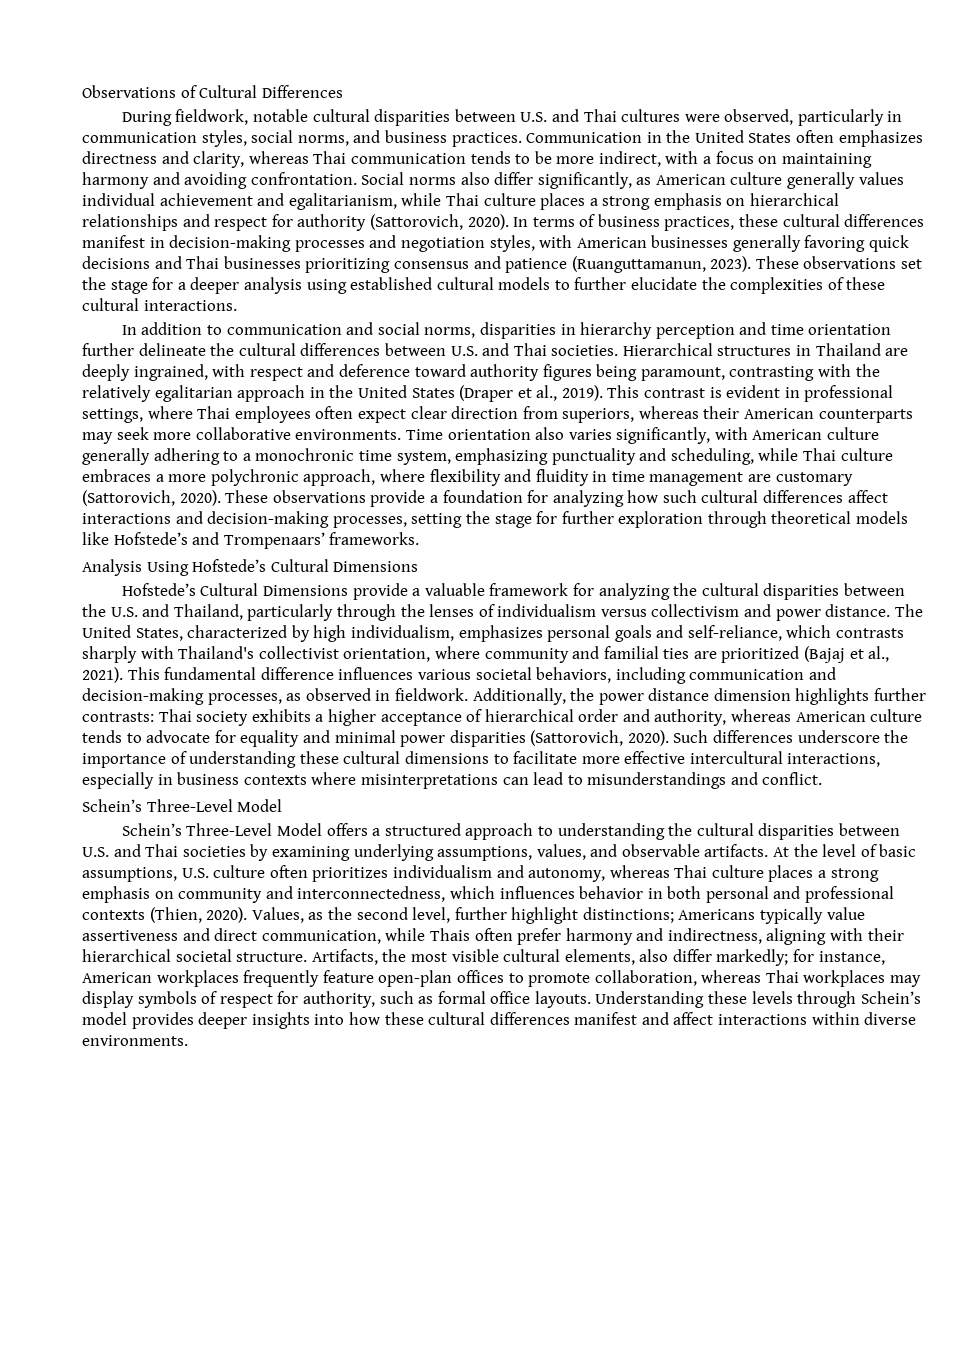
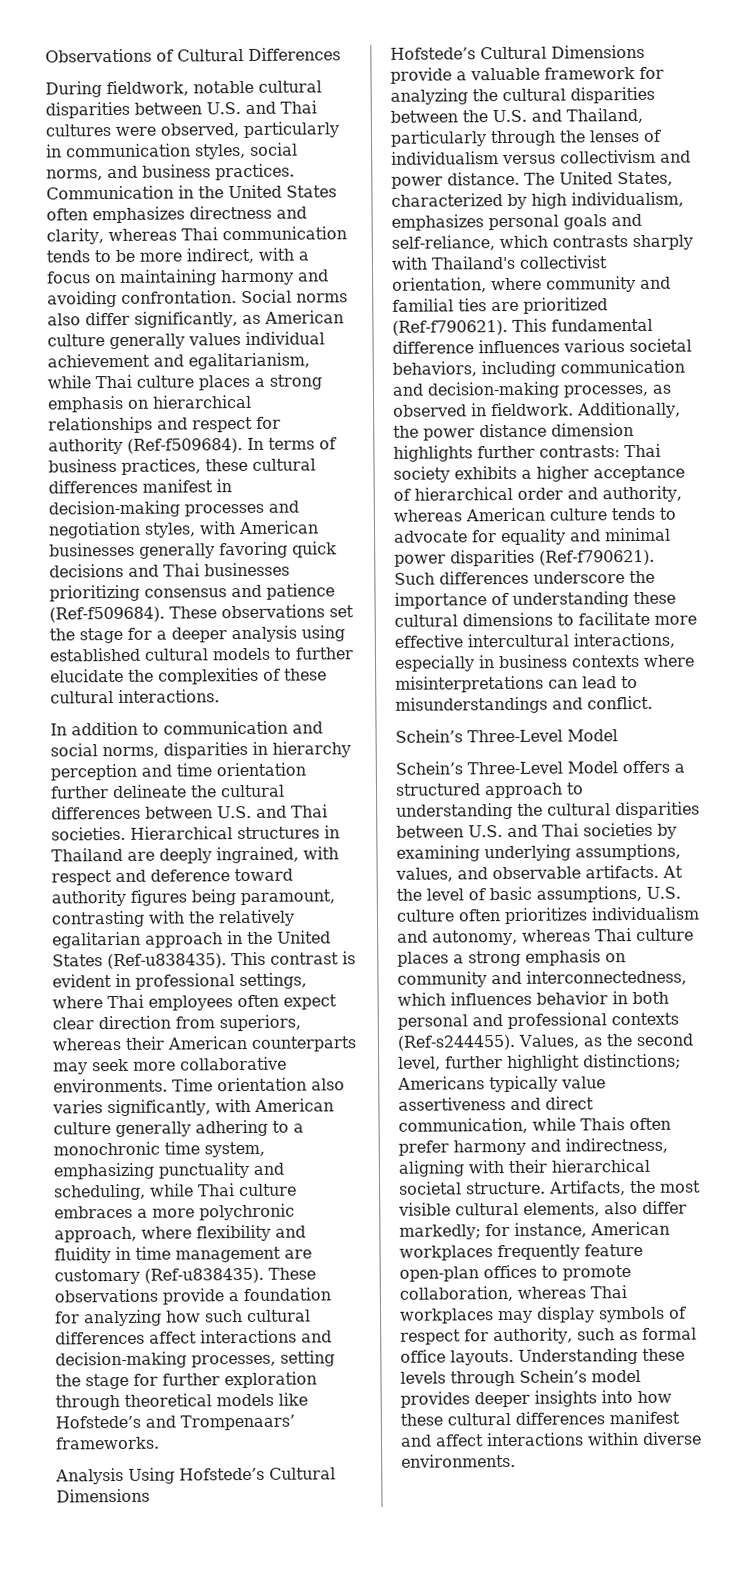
- Social norms also differ significantly, as American culture generally values individual achievement and egalitarianism, while Thai culture places a strong emphasis on hierarchical relationships and respect for authority (Sattorovich, 2020).
+ Social norms also differ significantly, as American culture generally values individual achievement and egalitarianism, while Thai culture places a strong emphasis on hierarchical relationships and respect for authority (Ref-f509684).
- In terms of business practices, these cultural differences manifest in decision-making processes and negotiation styles, with American businesses generally favoring quick decisions and Thai businesses prioritizing consensus and patience (Ruanguttamanun, 2023).
+ In terms of business practices, these cultural differences manifest in decision-making processes and negotiation styles, with American businesses generally favoring quick decisions and Thai businesses prioritizing consensus and patience (Ref-f509684).
- Hierarchical structures in Thailand are deeply ingrained, with respect and deference toward authority figures being paramount, contrasting with the relatively egalitarian approach in the United States (Draper et al., 2019).
+ Hierarchical structures in Thailand are deeply ingrained, with respect and deference toward authority figures being paramount, contrasting with the relatively egalitarian approach in the United States (Ref-u838435).
- Time orientation also varies significantly, with American culture generally adhering to a monochronic time system, emphasizing punctuality and scheduling, while Thai culture embraces a more polychronic approach, where flexibility and fluidity in time management are customary (Sattorovich, 2020).
+ Time orientation also varies significantly, with American culture generally adhering to a monochronic time system, emphasizing punctuality and scheduling, while Thai culture embraces a more polychronic approach, where flexibility and fluidity in time management are customary (Ref-u838435).
- The United States, characterized by high individualism, emphasizes personal goals and self-reliance, which contrasts sharply with Thailand's collectivist orientation, where community and familial ties are prioritized (Bajaj et al., 2021).
+ The United States, characterized by high individualism, emphasizes personal goals and self-reliance, which contrasts sharply with Thailand's collectivist orientation, where community and familial ties are prioritized (Ref-f790621).
- Additionally, the power distance dimension highlights further contrasts: Thai society exhibits a higher acceptance of hierarchical order and authority, whereas American culture tends to advocate for equality and minimal power disparities (Sattorovich, 2020).
+ Additionally, the power distance dimension highlights further contrasts: Thai society exhibits a higher acceptance of hierarchical order and authority, whereas American culture tends to advocate for equality and minimal power disparities (Ref-f790621).
- At the level of basic assumptions, U.S. culture often prioritizes individualism and autonomy, whereas Thai culture places a strong emphasis on community and interconnectedness, which influences behavior in both personal and professional contexts (Thien, 2020).
+ At the level of basic assumptions, U.S. culture often prioritizes individualism and autonomy, whereas Thai culture places a strong emphasis on community and interconnectedness, which influences behavior in both personal and professional contexts (Ref-s244455).

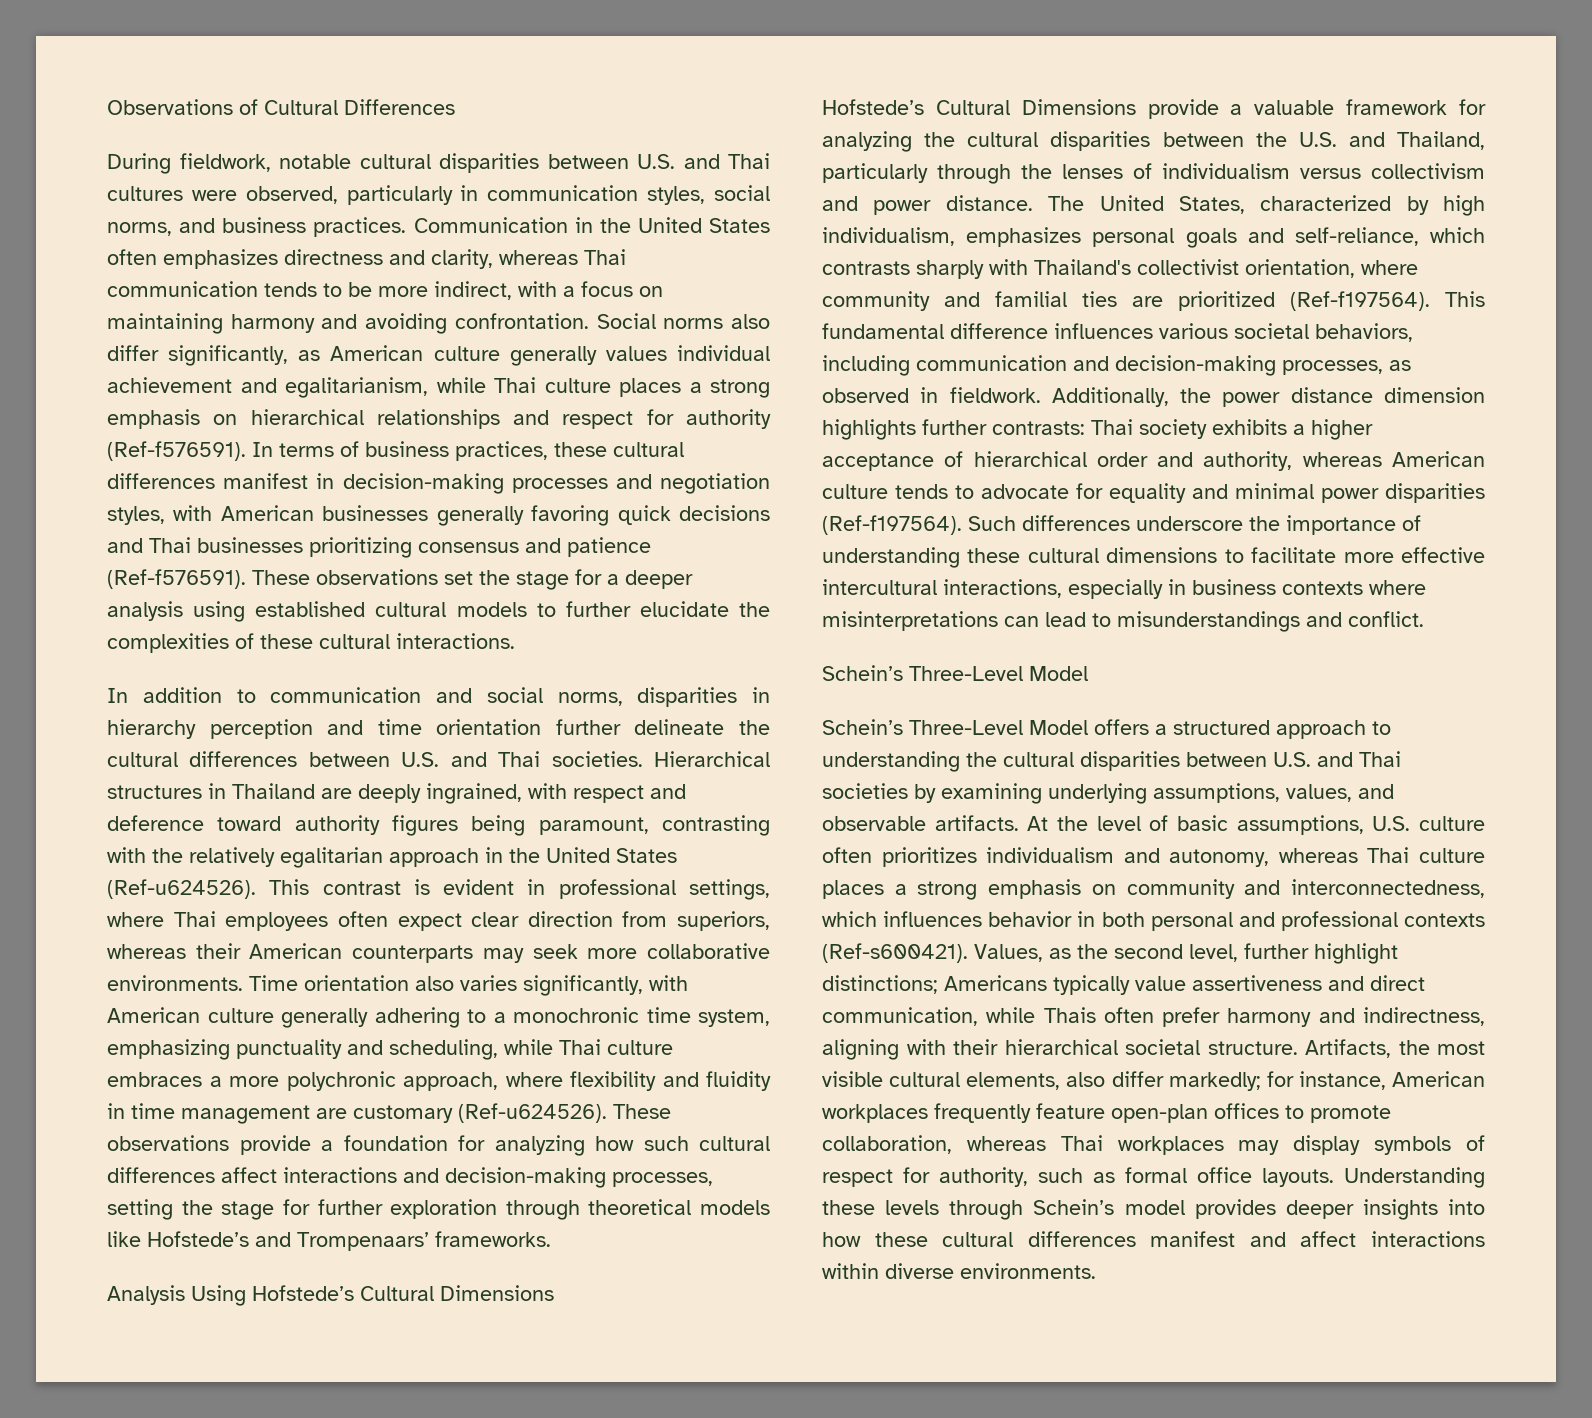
- Social norms also differ significantly, as American culture generally values individual achievement and egalitarianism, while Thai culture places a strong emphasis on hierarchical relationships and respect for authority (Ref-f509684).
+ Social norms also differ significantly, as American culture generally values individual achievement and egalitarianism, while Thai culture places a strong emphasis on hierarchical relationships and respect for authority (Ref-f576591).
- In terms of business practices, these cultural differences manifest in decision-making processes and negotiation styles, with American businesses generally favoring quick decisions and Thai businesses prioritizing consensus and patience (Ref-f509684).
+ In terms of business practices, these cultural differences manifest in decision-making processes and negotiation styles, with American businesses generally favoring quick decisions and Thai businesses prioritizing consensus and patience (Ref-f576591).
- Hierarchical structures in Thailand are deeply ingrained, with respect and deference toward authority figures being paramount, contrasting with the relatively egalitarian approach in the United States (Ref-u838435).
+ Hierarchical structures in Thailand are deeply ingrained, with respect and deference toward authority figures being paramount, contrasting with the relatively egalitarian approach in the United States (Ref-u624526).
- Time orientation also varies significantly, with American culture generally adhering to a monochronic time system, emphasizing punctuality and scheduling, while Thai culture embraces a more polychronic approach, where flexibility and fluidity in time management are customary (Ref-u838435).
+ Time orientation also varies significantly, with American culture generally adhering to a monochronic time system, emphasizing punctuality and scheduling, while Thai culture embraces a more polychronic approach, where flexibility and fluidity in time management are customary (Ref-u624526).
- The United States, characterized by high individualism, emphasizes personal goals and self-reliance, which contrasts sharply with Thailand's collectivist orientation, where community and familial ties are prioritized (Ref-f790621).
+ The United States, characterized by high individualism, emphasizes personal goals and self-reliance, which contrasts sharply with Thailand's collectivist orientation, where community and familial ties are prioritized (Ref-f197564).
- Additionally, the power distance dimension highlights further contrasts: Thai society exhibits a higher acceptance of hierarchical order and authority, whereas American culture tends to advocate for equality and minimal power disparities (Ref-f790621).
+ Additionally, the power distance dimension highlights further contrasts: Thai society exhibits a higher acceptance of hierarchical order and authority, whereas American culture tends to advocate for equality and minimal power disparities (Ref-f197564).
- At the level of basic assumptions, U.S. culture often prioritizes individualism and autonomy, whereas Thai culture places a strong emphasis on community and interconnectedness, which influences behavior in both personal and professional contexts (Ref-s244455).
+ At the level of basic assumptions, U.S. culture often prioritizes individualism and autonomy, whereas Thai culture places a strong emphasis on community and interconnectedness, which influences behavior in both personal and professional contexts (Ref-s600421).

